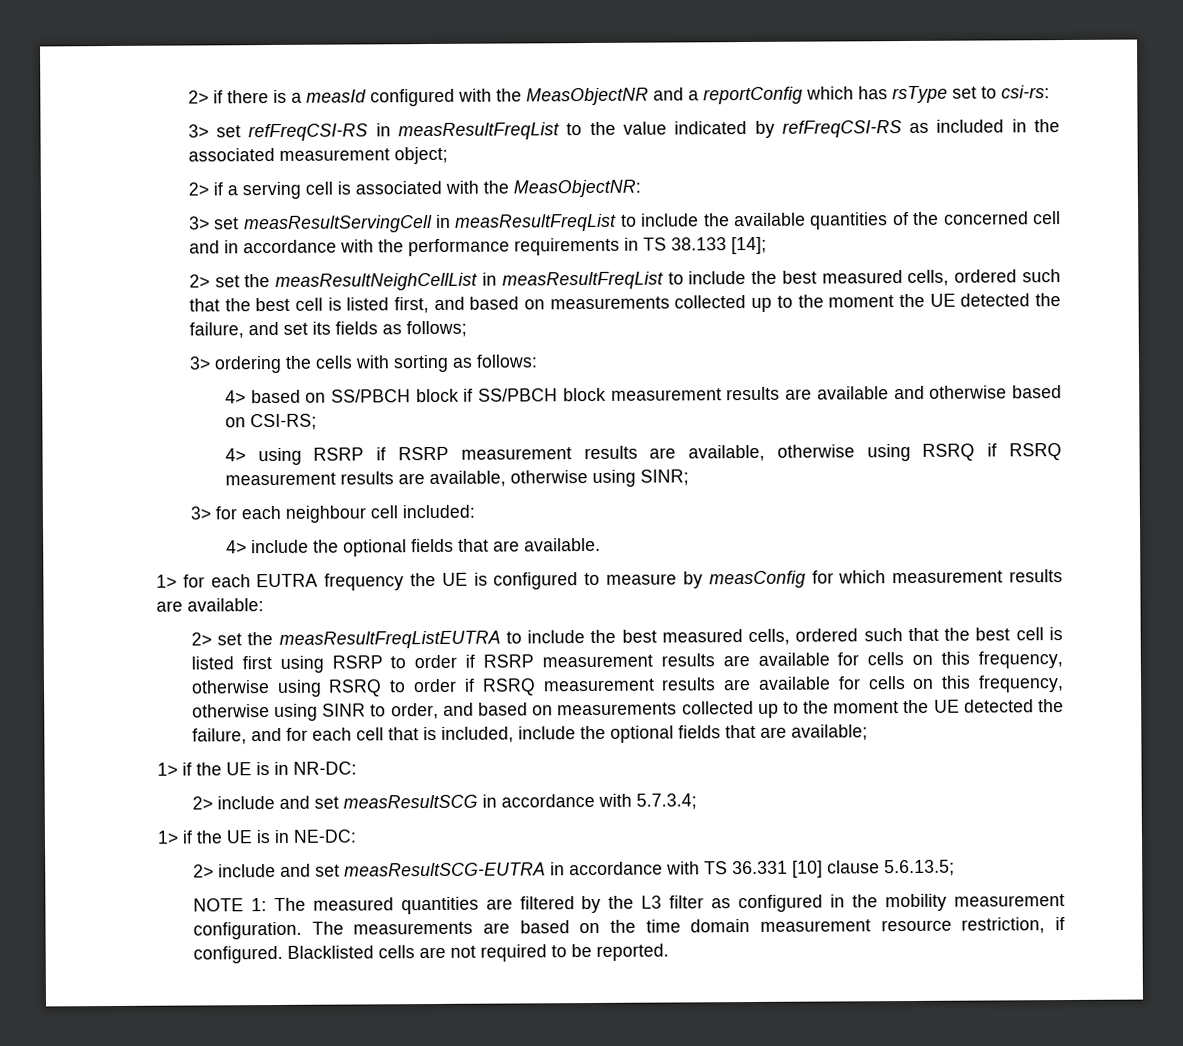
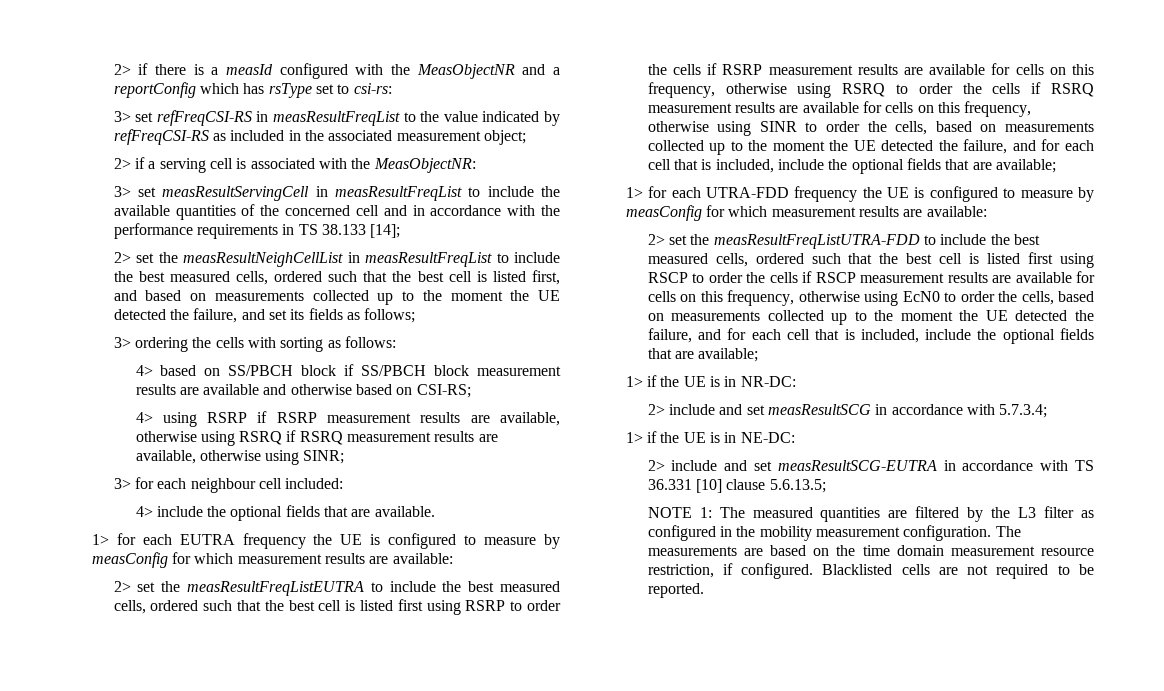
- 2> set the measResultFreqListEUTRA to include the best measured cells, ordered such that the best cell is listed first using RSRP to order if RSRP measurement results are available for cells on this frequency, otherwise using RSRQ to order if RSRQ measurement results are available for cells on this frequency, otherwise using SINR to order, and based on measurements collected up to the moment the UE detected the failure, and for each cell that is included, include the optional fields that are available;
+ 2> set the measResultFreqListEUTRA to include the best measured cells, ordered such that the best cell is listed first using RSRP to order the cells if RSRP measurement results are available for cells on this frequency, otherwise using RSRQ to order the cells if RSRQ measurement results are available for cells on this frequency, otherwise using SINR to order the cells, based on measurements collected up to the moment the UE detected the failure, and for each cell that is included, include the optional fields that are available;
+ 1> for each UTRA-FDD frequency the UE is configured to measure by measConfig for which measurement results are available:
+ 2> set the measResultFreqListUTRA-FDD to include the best measured cells, ordered such that the best cell is listed first using RSCP to order the cells if RSCP measurement results are available for cells on this frequency, otherwise using EcN0 to order the cells, based on measurements collected up to the moment the UE detected the failure, and for each cell that is included, include the optional fields that are available;

